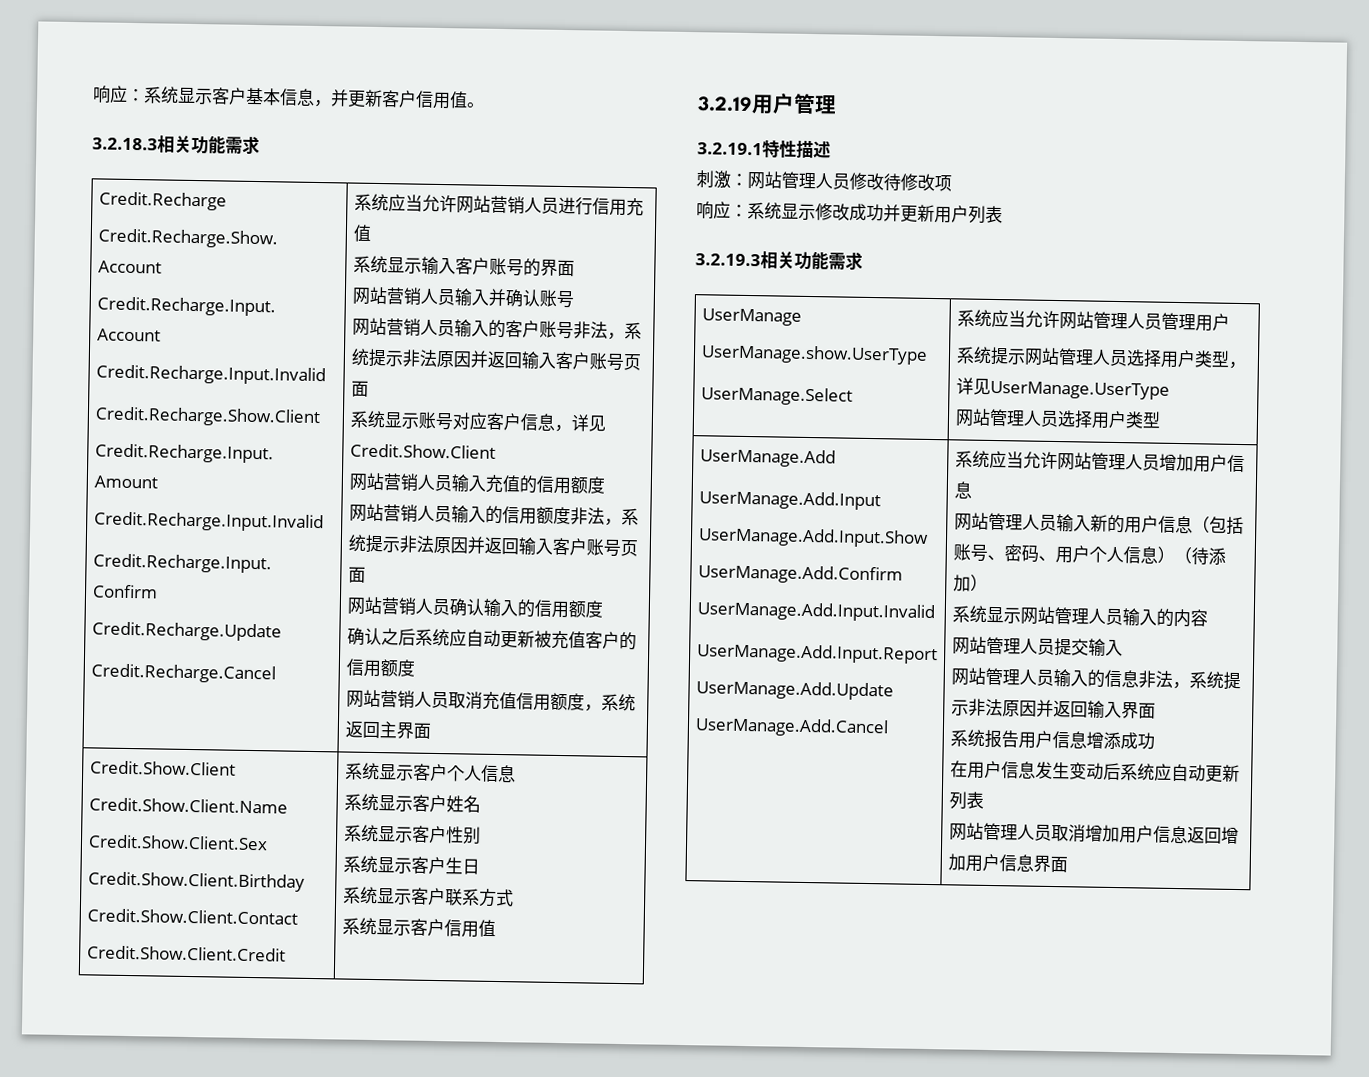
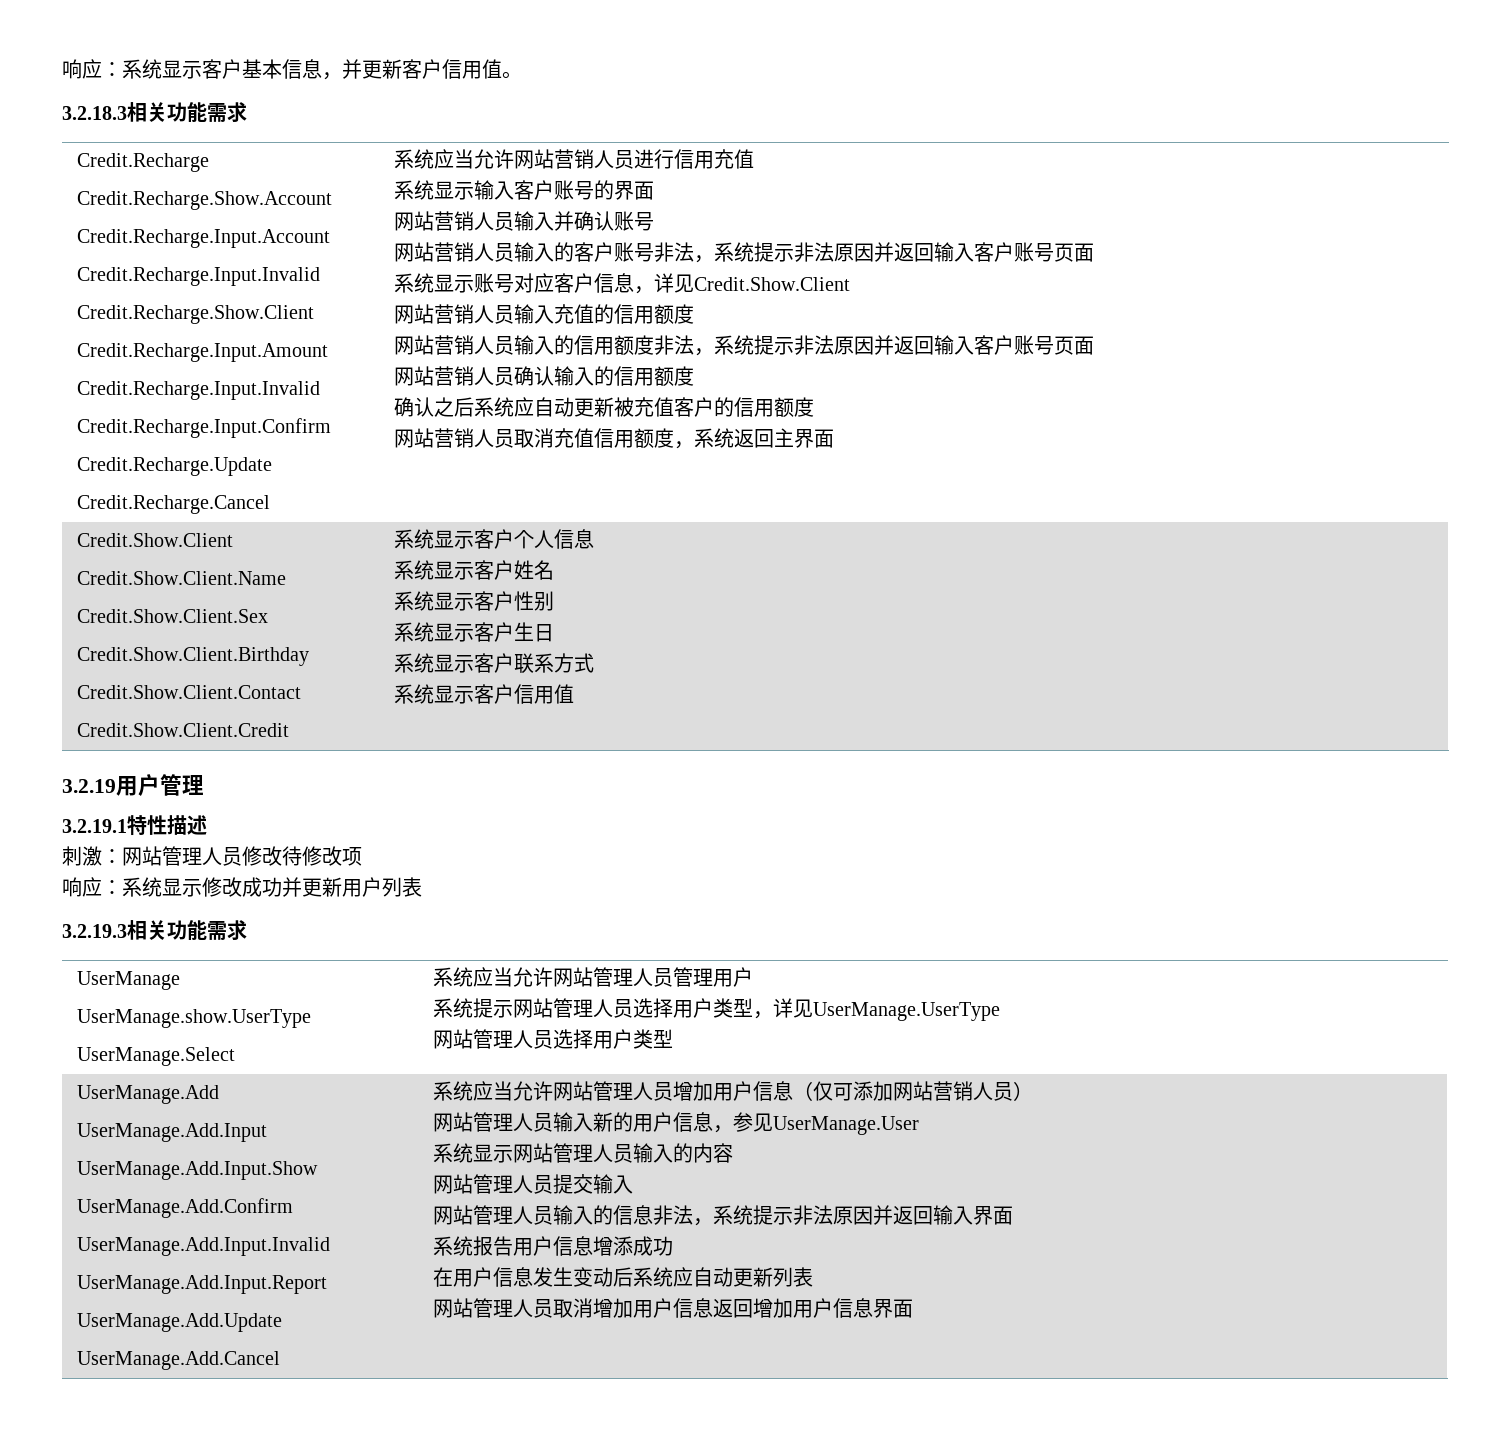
- 系统应当允许网站管理人员增加用户信息
+ 系统应当允许网站管理人员增加用户信息（仅可添加网站营销人员）
- 网站管理人员输入新的用户信息（包括账号、密码、用户个人信息）（待添加）
+ 网站管理人员输入新的用户信息，参见UserManage.User

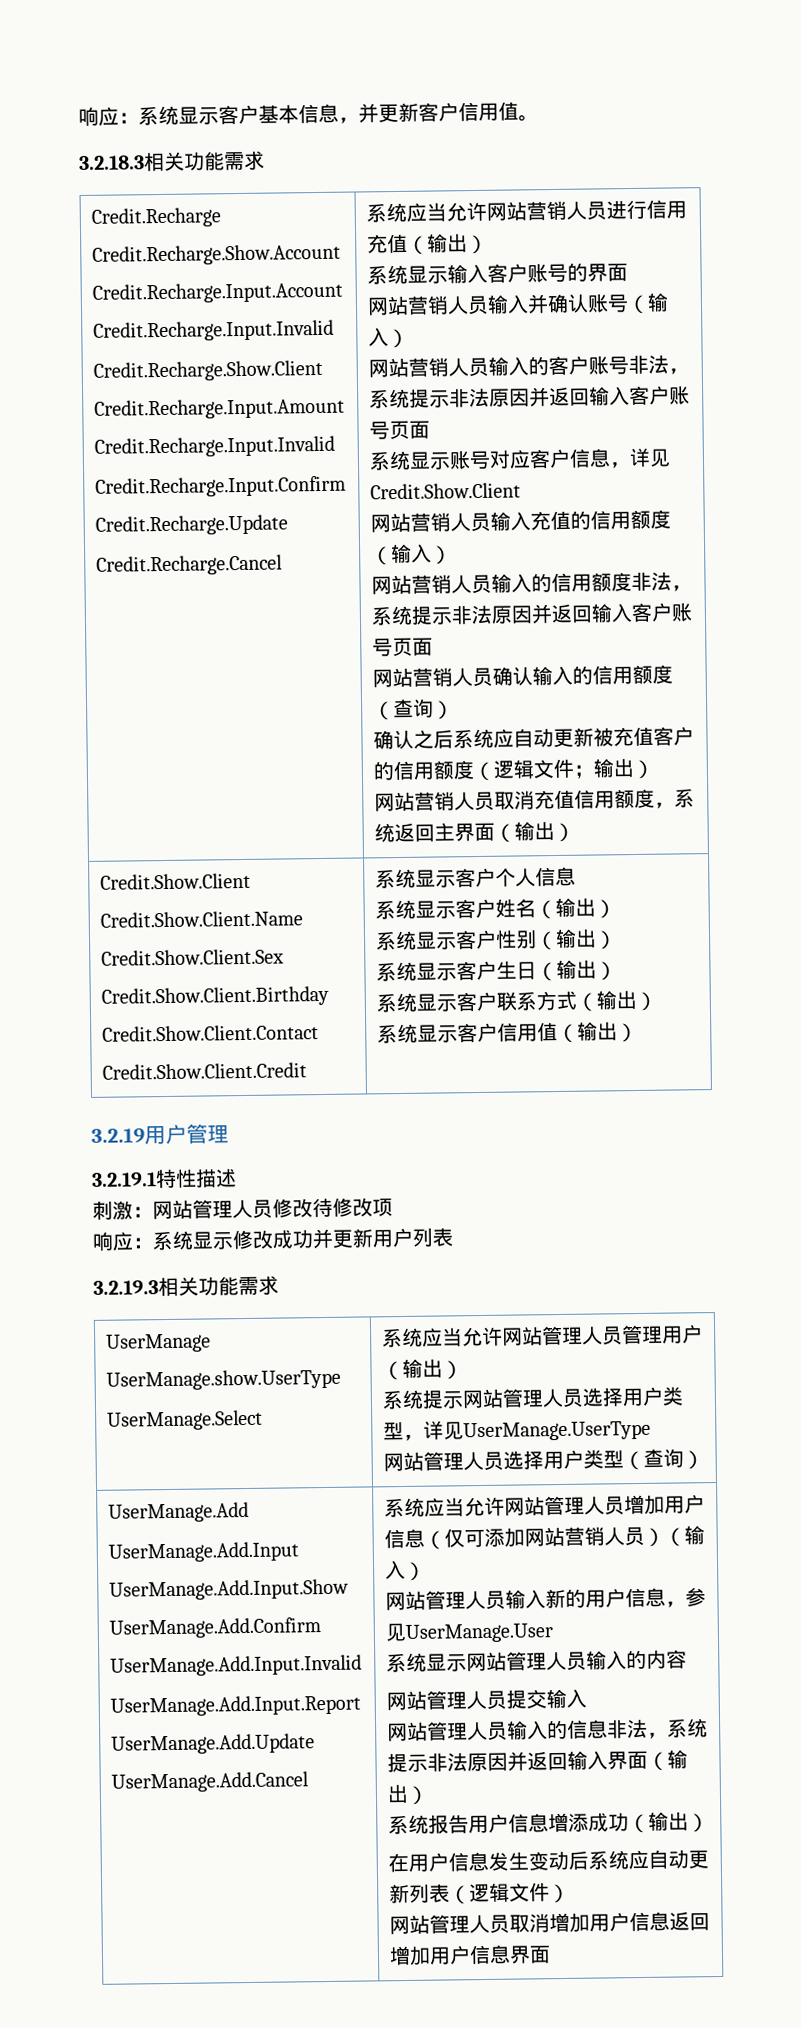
- 系统应当允许网站营销人员进行信用充值
+ 系统应当允许网站营销人员进行信用充值（输出）
- 网站营销人员输入并确认账号
+ 网站营销人员输入并确认账号（输入）
- 网站营销人员输入充值的信用额度
+ 网站营销人员输入充值的信用额度（输入）
- 网站营销人员确认输入的信用额度
+ 网站营销人员确认输入的信用额度（查询）
- 确认之后系统应自动更新被充值客户的信用额度
+ 确认之后系统应自动更新被充值客户的信用额度（逻辑文件；输出）
- 网站营销人员取消充值信用额度，系统返回主界面
+ 网站营销人员取消充值信用额度，系统返回主界面（输出）
- 系统显示客户姓名
+ 系统显示客户姓名（输出）
- 系统显示客户性别
+ 系统显示客户性别（输出）
- 系统显示客户生日
+ 系统显示客户生日（输出）
- 系统显示客户联系方式
+ 系统显示客户联系方式（输出）
- 系统显示客户信用值
+ 系统显示客户信用值（输出）
  UserManage
  UserManage.show.UserType
- UserManage.Select | 系统应当允许网站管理人员管理用户
+ UserManage.Select | 系统应当允许网站管理人员管理用户（输出）
  系统提示网站管理人员选择用户类型，详见UserManage.UserType
- 网站管理人员选择用户类型
+ 网站管理人员选择用户类型（查询）
- 系统应当允许网站管理人员增加用户信息（仅可添加网站营销人员）
+ 系统应当允许网站管理人员增加用户信息（仅可添加网站营销人员）（输入）
- 网站管理人员输入的信息非法，系统提示非法原因并返回输入界面
+ 网站管理人员输入的信息非法，系统提示非法原因并返回输入界面（输出）
- 系统报告用户信息增添成功
+ 系统报告用户信息增添成功（输出）
- 在用户信息发生变动后系统应自动更新列表
+ 在用户信息发生变动后系统应自动更新列表（逻辑文件）

